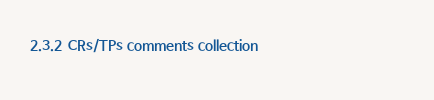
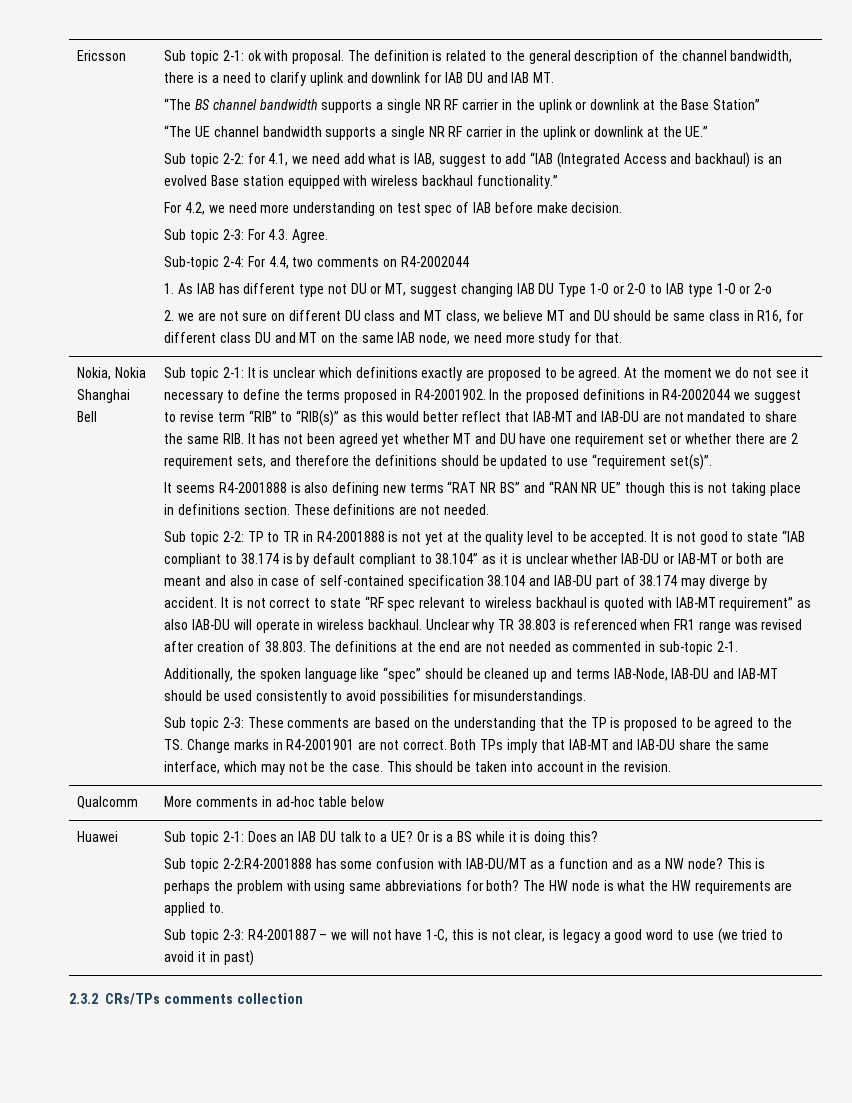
+ Ericsson | Sub topic 2-1: ok with proposal. The definition is related to the general description of the channel bandwidth, there is a need to clarify uplink and downlink for IAB DU and IAB MT.
+ “The BS channel bandwidth supports a single NR RF carrier in the uplink or downlink at the Base Station”
+ “The UE channel bandwidth supports a single NR RF carrier in the uplink or downlink at the UE.”
+ Sub topic 2-2: for 4.1, we need add what is IAB, suggest to add “IAB (Integrated Access and backhaul) is an evolved Base station equipped with wireless backhaul functionality.”
+ For 4.2, we need more understanding on test spec of IAB before make decision.
+ Sub topic 2-3: For 4.3. Agree.
+ Sub-topic 2-4: For 4.4, two comments on R4-2002044
+ 1. As IAB has different type not DU or MT, suggest changing IAB DU Type 1-O or 2-O to IAB type 1-O or 2-o
+ 2. we are not sure on different DU class and MT class, we believe MT and DU should be same class in R16, for different class DU and MT on the same IAB node, we need more study for that.
+ Nokia, Nokia Shanghai Bell | Sub topic 2-1: It is unclear which definitions exactly are proposed to be agreed. At the moment we do not see it necessary to define the terms proposed in R4-2001902. In the proposed definitions in R4-2002044 we suggest to revise term “RIB” to “RIB(s)” as this would better reflect that IAB-MT and IAB-DU are not mandated to share the same RIB. It has not been agreed yet whether MT and DU have one requirement set or whether there are 2 requirement sets, and therefore the definitions should be updated to use “requirement set(s)”.
+ It seems R4-2001888 is also defining new terms “RAT NR BS” and “RAN NR UE” though this is not taking place in definitions section. These definitions are not needed.
+ Sub topic 2-2: TP to TR in R4-2001888 is not yet at the quality level to be accepted. It is not good to state “IAB compliant to 38.174 is by default compliant to 38.104” as it is unclear whether IAB-DU or IAB-MT or both are meant and also in case of self-contained specification 38.104 and IAB-DU part of 38.174 may diverge by accident. It is not correct to state “RF spec relevant to wireless backhaul is quoted with IAB-MT requirement” as also IAB-DU will operate in wireless backhaul. Unclear why TR 38.803 is referenced when FR1 range was revised after creation of 38.803. The definitions at the end are not needed as commented in sub-topic 2-1.
+ Additionally, the spoken language like “spec” should be cleaned up and terms IAB-Node, IAB-DU and IAB-MT should be used consistently to avoid possibilities for misunderstandings.
+ Sub topic 2-3: These comments are based on the understanding that the TP is proposed to be agreed to the TS. Change marks in R4-2001901 are not correct. Both TPs imply that IAB-MT and IAB-DU share the same interface, which may not be the case. This should be taken into account in the revision.
+ Qualcomm | More comments in ad-hoc table below
+ Huawei | Sub topic 2-1: Does an IAB DU talk to a UE? Or is a BS while it is doing this?
+ Sub topic 2-2:R4-2001888 has some confusion with IAB-DU/MT as a function and as a NW node? This is perhaps the problem with using same abbreviations for both? The HW node is what the HW requirements are applied to.
+ Sub topic 2-3: R4-2001887 – we will not have 1-C, this is not clear, is legacy a good word to use (we tried to avoid it in past)

